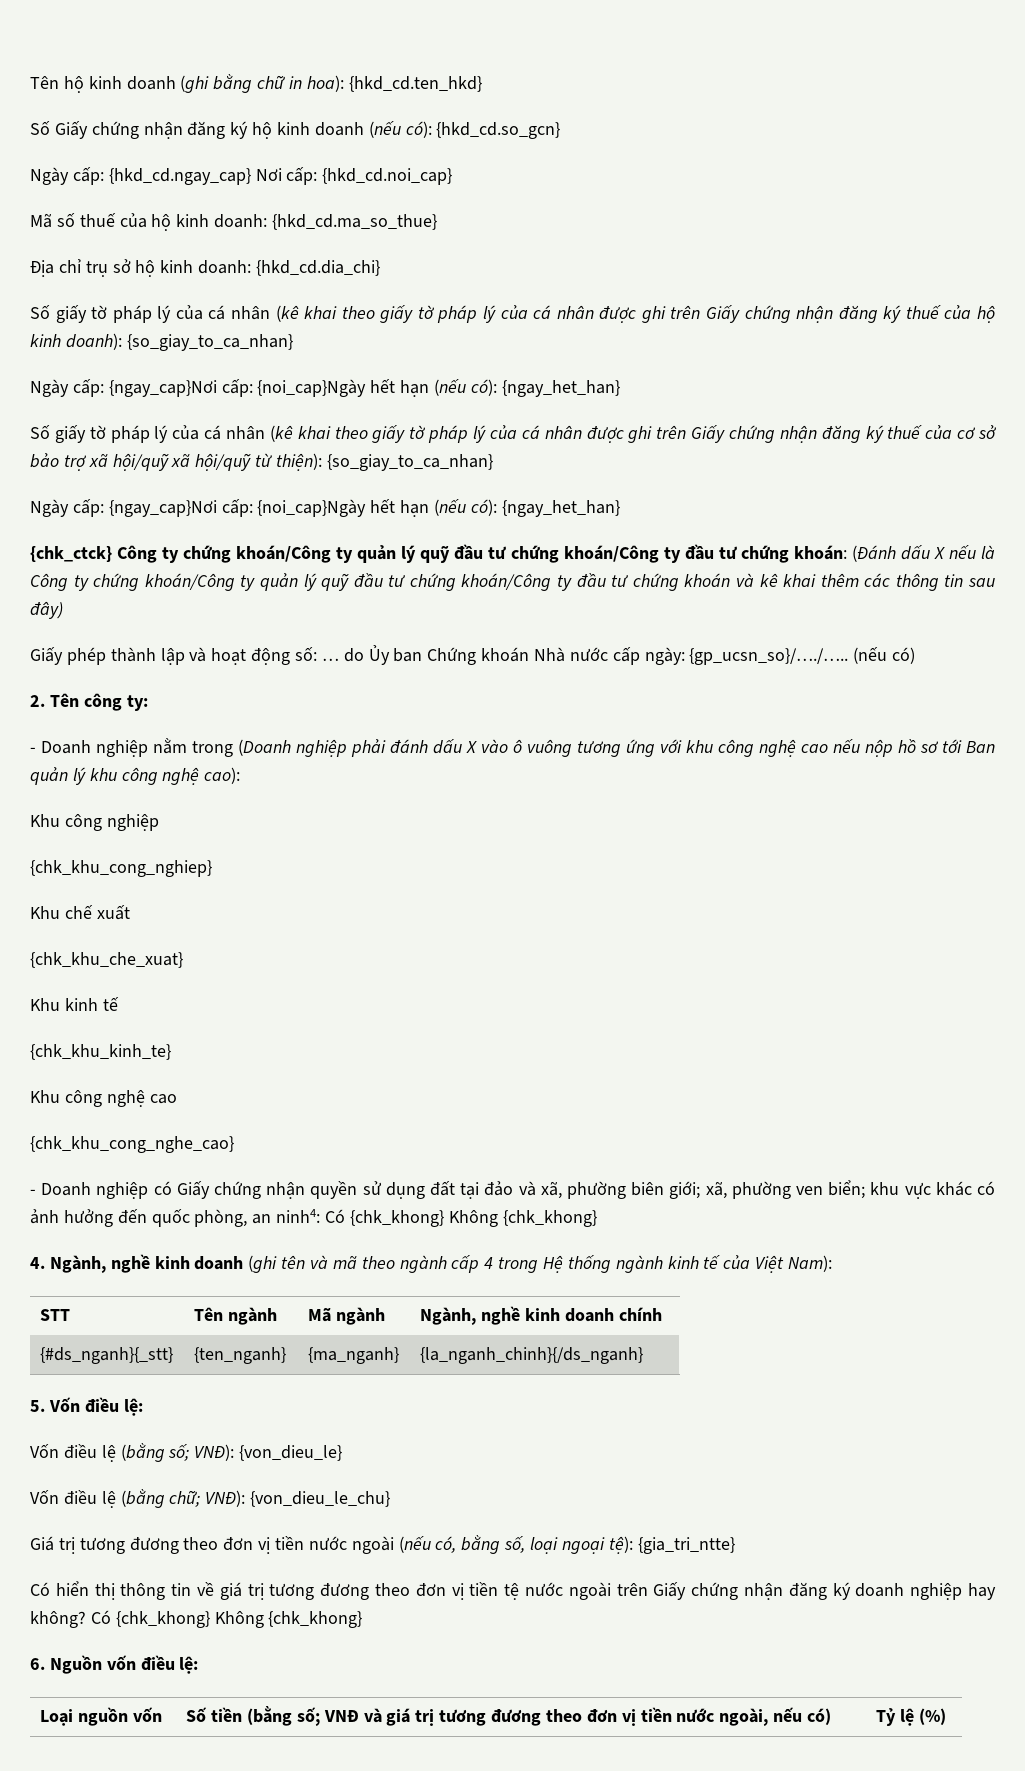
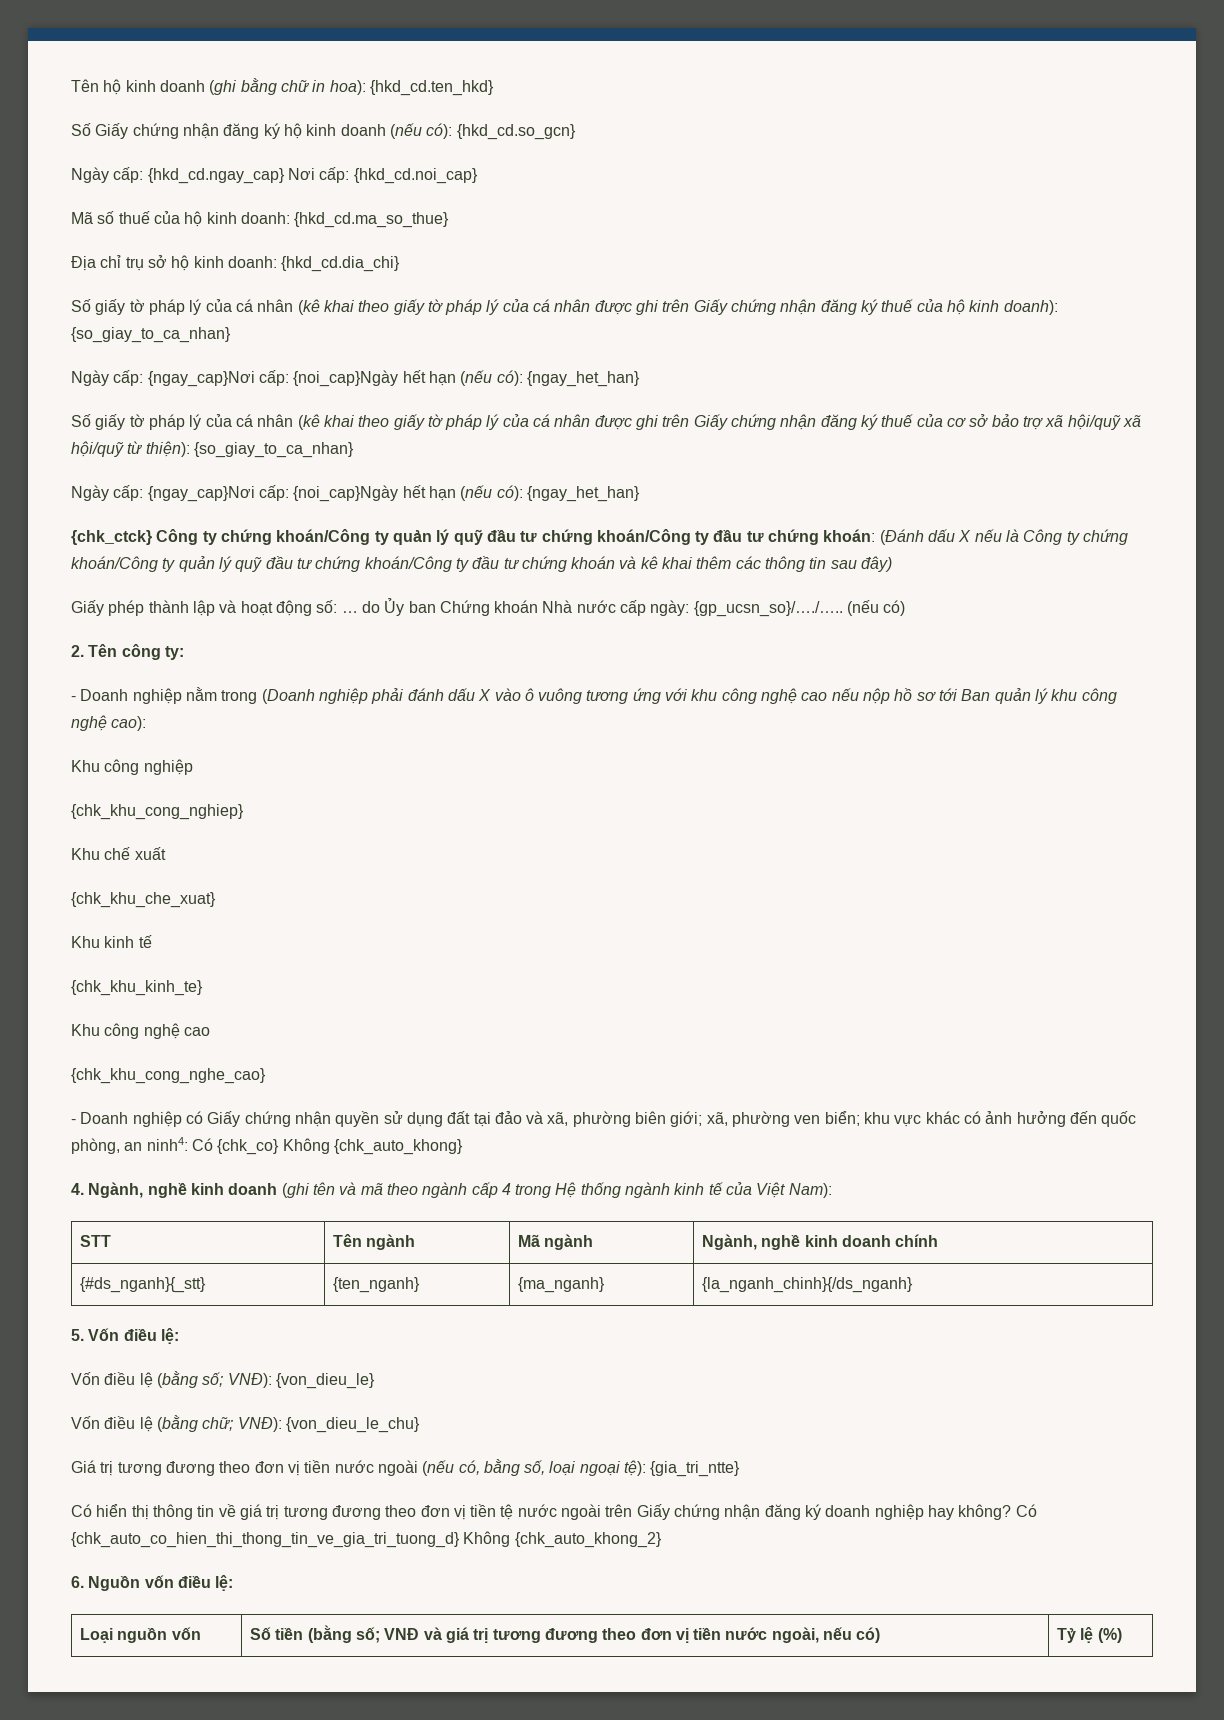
- - Doanh nghiệp có Giấy chứng nhận quyền sử dụng đất tại đảo và xã, phường biên giới; xã, phường ven biển; khu vực khác có ảnh hưởng đến quốc phòng, an ninh4: Có {chk_khong} Không {chk_khong}
+ - Doanh nghiệp có Giấy chứng nhận quyền sử dụng đất tại đảo và xã, phường biên giới; xã, phường ven biển; khu vực khác có ảnh hưởng đến quốc phòng, an ninh4: Có {chk_co} Không {chk_auto_khong}
- Có hiển thị thông tin về giá trị tương đương theo đơn vị tiền tệ nước ngoài trên Giấy chứng nhận đăng ký doanh nghiệp hay không? Có {chk_khong} Không {chk_khong}
+ Có hiển thị thông tin về giá trị tương đương theo đơn vị tiền tệ nước ngoài trên Giấy chứng nhận đăng ký doanh nghiệp hay không? Có {chk_auto_co_hien_thi_thong_tin_ve_gia_tri_tuong_d} Không {chk_auto_khong_2}

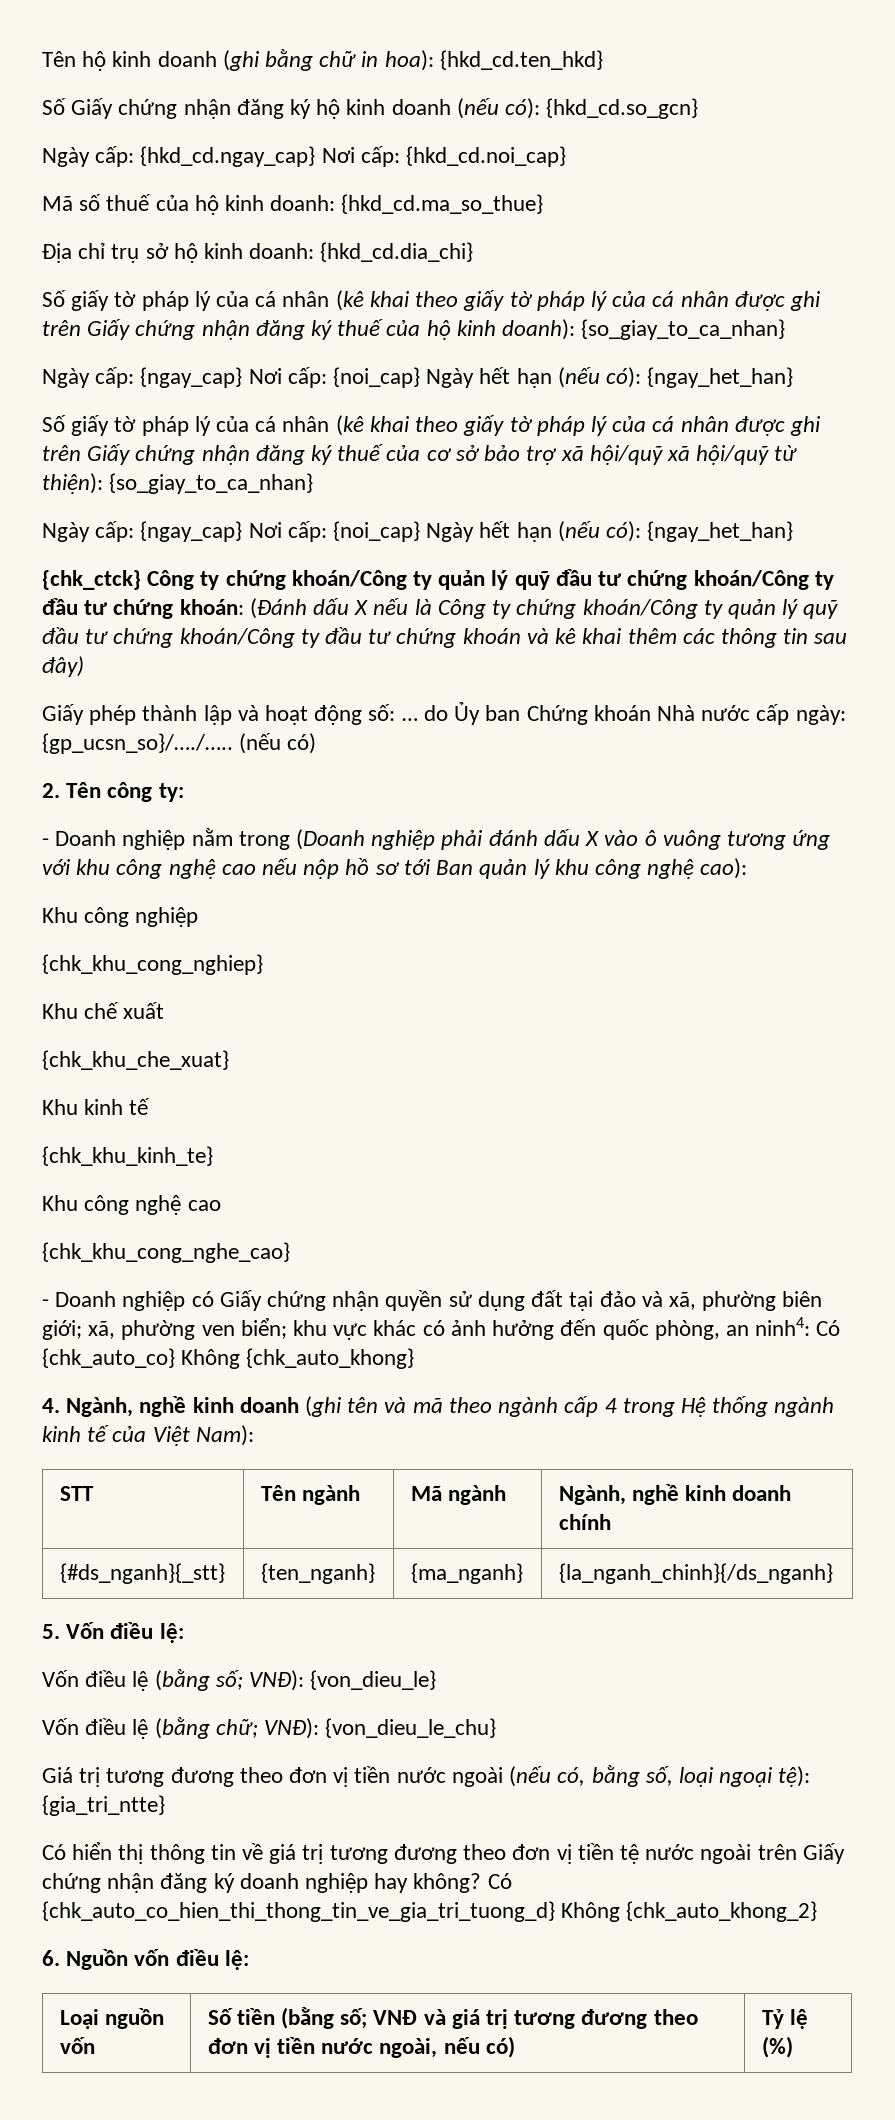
  Số giấy tờ pháp lý của cá nhân (kê khai theo giấy tờ pháp lý của cá nhân được ghi trên Giấy chứng nhận đăng ký thuế của hộ kinh doanh): {so_giay_to_ca_nhan}
- Ngày cấp: {ngay_cap}Nơi cấp: {noi_cap}Ngày hết hạn (nếu có): {ngay_het_han}
+ Ngày cấp: {ngay_cap} Nơi cấp: {noi_cap} Ngày hết hạn (nếu có): {ngay_het_han}
  Số giấy tờ pháp lý của cá nhân (kê khai theo giấy tờ pháp lý của cá nhân được ghi trên Giấy chứng nhận đăng ký thuế của cơ sở bảo trợ xã hội/quỹ xã hội/quỹ từ thiện): {so_giay_to_ca_nhan}
- Ngày cấp: {ngay_cap}Nơi cấp: {noi_cap}Ngày hết hạn (nếu có): {ngay_het_han}
+ Ngày cấp: {ngay_cap} Nơi cấp: {noi_cap} Ngày hết hạn (nếu có): {ngay_het_han}
- - Doanh nghiệp có Giấy chứng nhận quyền sử dụng đất tại đảo và xã, phường biên giới; xã, phường ven biển; khu vực khác có ảnh hưởng đến quốc phòng, an ninh4: Có {chk_co} Không {chk_auto_khong}
+ - Doanh nghiệp có Giấy chứng nhận quyền sử dụng đất tại đảo và xã, phường biên giới; xã, phường ven biển; khu vực khác có ảnh hưởng đến quốc phòng, an ninh4: Có {chk_auto_co} Không {chk_auto_khong}

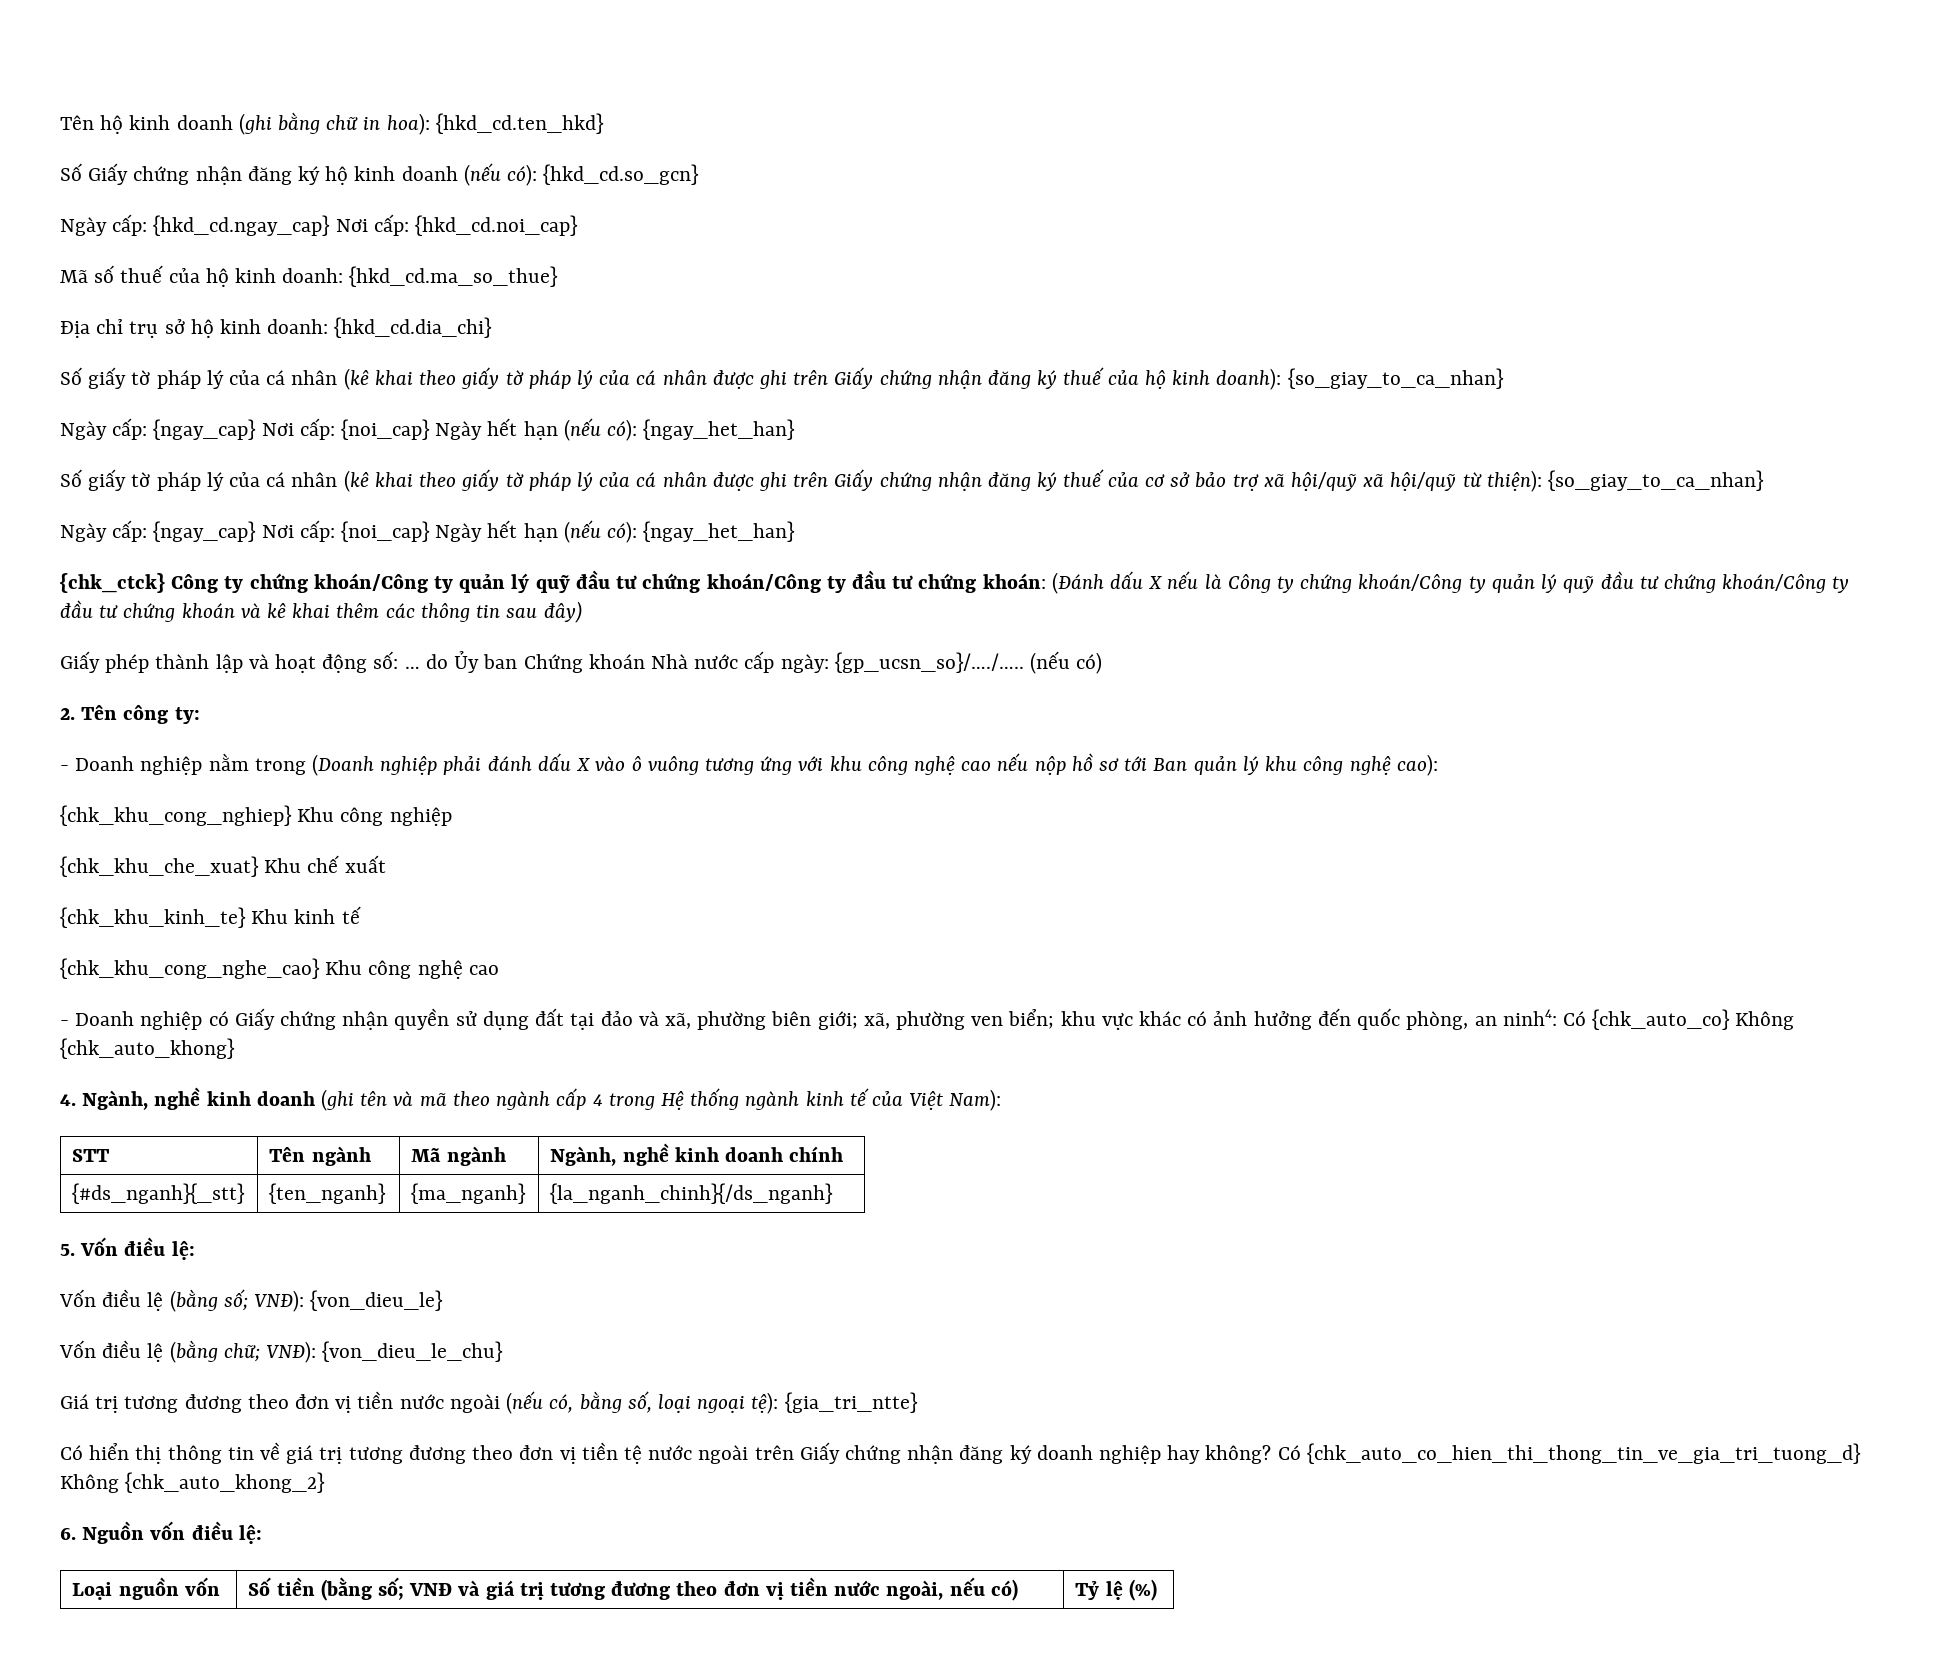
- Khu công nghiệp
+ {chk_khu_cong_nghiep} Khu công nghiệp
- {chk_khu_cong_nghiep}
- Khu chế xuất
+ {chk_khu_che_xuat} Khu chế xuất
- {chk_khu_che_xuat}
- Khu kinh tế
+ {chk_khu_kinh_te} Khu kinh tế
- {chk_khu_kinh_te}
- Khu công nghệ cao
+ {chk_khu_cong_nghe_cao} Khu công nghệ cao
- {chk_khu_cong_nghe_cao}

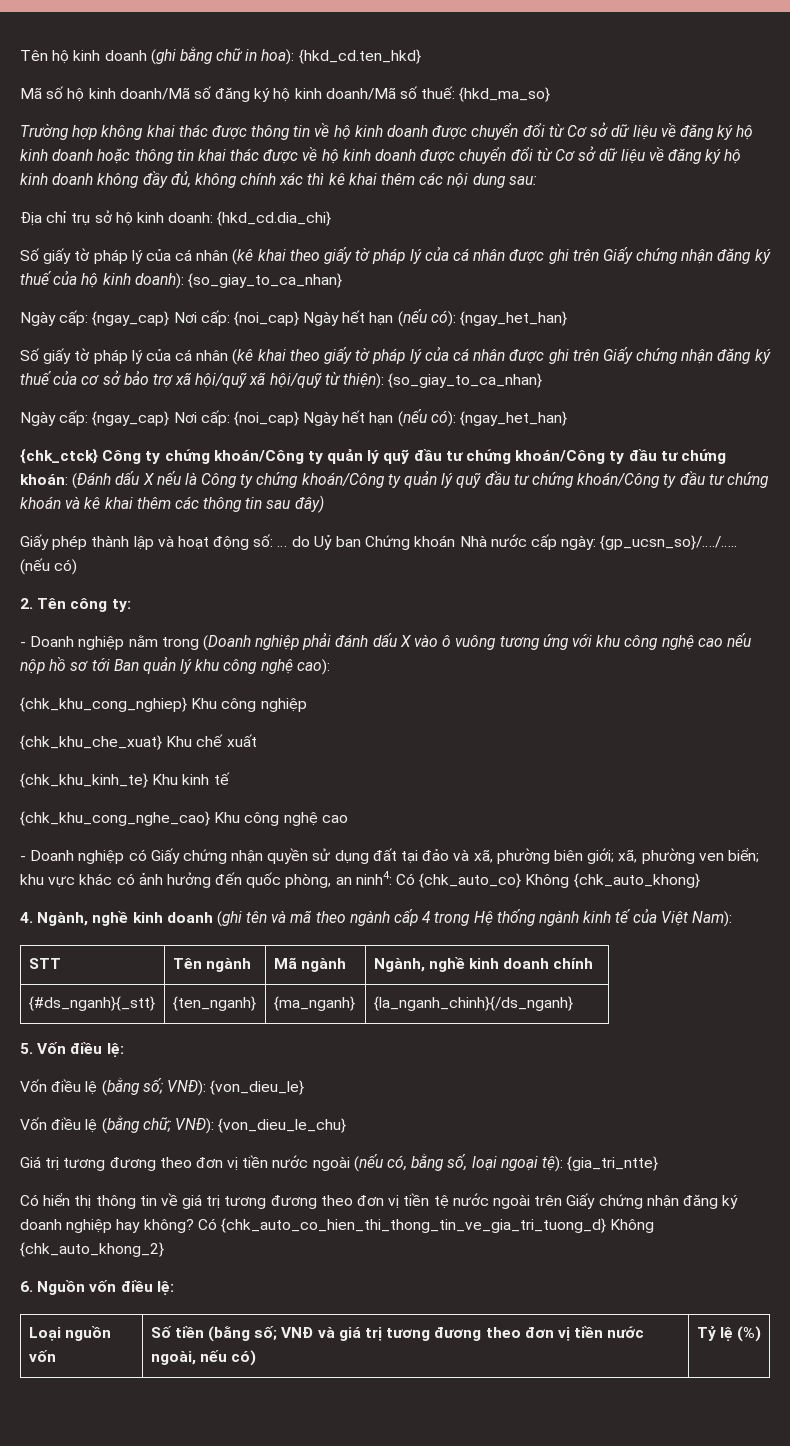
- Số Giấy chứng nhận đăng ký hộ kinh doanh (nếu có): {hkd_cd.so_gcn}
- Ngày cấp: {hkd_cd.ngay_cap} Nơi cấp: {hkd_cd.noi_cap}
- Mã số thuế của hộ kinh doanh: {hkd_cd.ma_so_thue}
+ Mã số hộ kinh doanh/Mã số đăng ký hộ kinh doanh/Mã số thuế: {hkd_ma_so}
+ Trường hợp không khai thác được thông tin về hộ kinh doanh được chuyển đổi từ Cơ sở dữ liệu về đăng ký hộ kinh doanh hoặc thông tin khai thác được về hộ kinh doanh được chuyển đổi từ Cơ sở dữ liệu về đăng ký hộ kinh doanh không đầy đủ, không chính xác thì kê khai thêm các nội dung sau:
- Giấy phép thành lập và hoạt động số: … do Ủy ban Chứng khoán Nhà nước cấp ngày: {gp_ucsn_so}/…./…..
+ Giấy phép thành lập và hoạt động số: … do Uỷ ban Chứng khoán Nhà nước cấp ngày: {gp_ucsn_so}/…./…..

